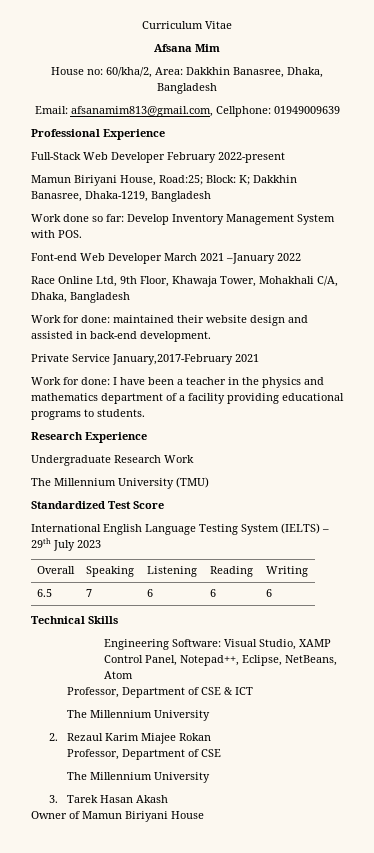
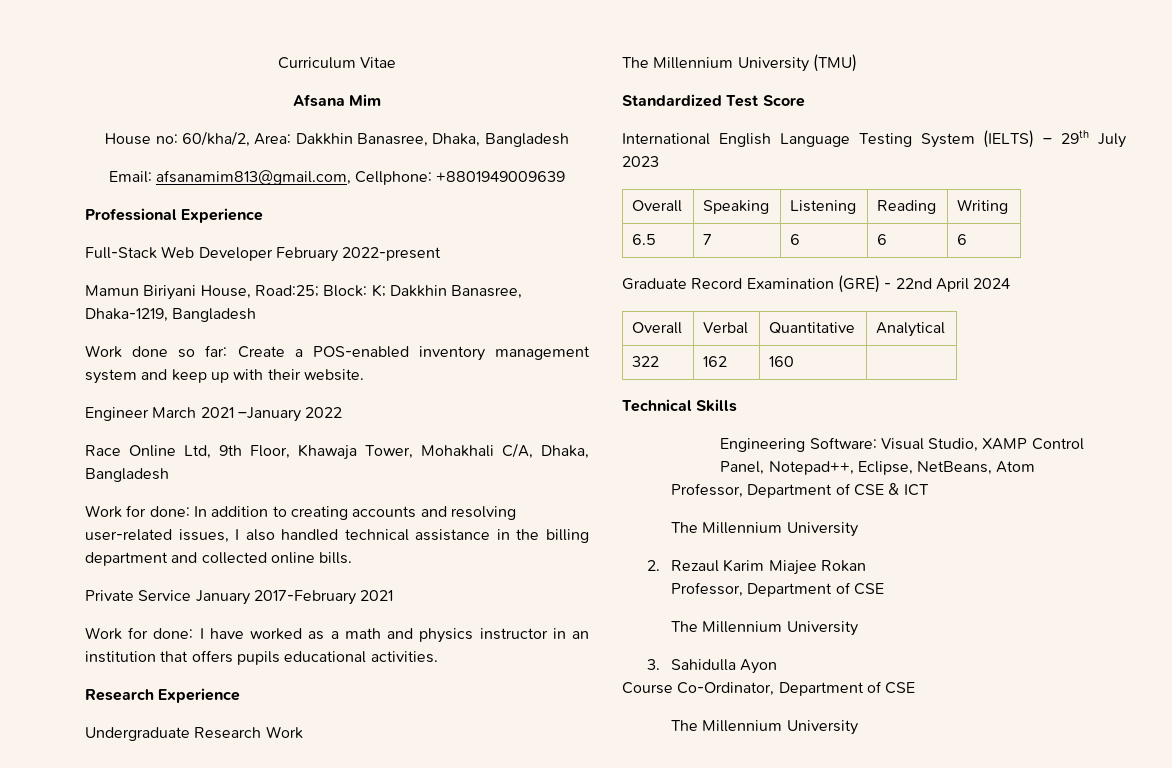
- Email: afsanamim813@gmail.com, Cellphone: 01949009639
+ Email: afsanamim813@gmail.com, Cellphone: +8801949009639
- Work done so far: Develop Inventory Management System with POS.
- Font-end Web Developer March 2021 –January 2022
+ Work done so far: Create a POS-enabled inventory management system and keep up with their website.
+ Engineer March 2021 –January 2022
- Work for done: maintained their website design and assisted in back-end development.
+ Work for done: In addition to creating accounts and resolving user-related issues, I also handled technical assistance in the billing department and collected online bills.
- Private Service January,2017-February 2021
+ Private Service January 2017-February 2021
- Work for done: I have been a teacher in the physics and mathematics department of a facility providing educational programs to students.
+ Work for done: I have worked as a math and physics instructor in an institution that offers pupils educational activities.
+ Graduate Record Examination (GRE) - 22nd April 2024
+ Overall | Verbal | Quantitative | Analytical
+ 322 | 162 | 160 |
- 3. Tarek Hasan Akash
- Owner of Mamun Biriyani House
+ 3. Sahidulla Ayon
+ Course Co-Ordinator, Department of CSE
+ The Millennium University

